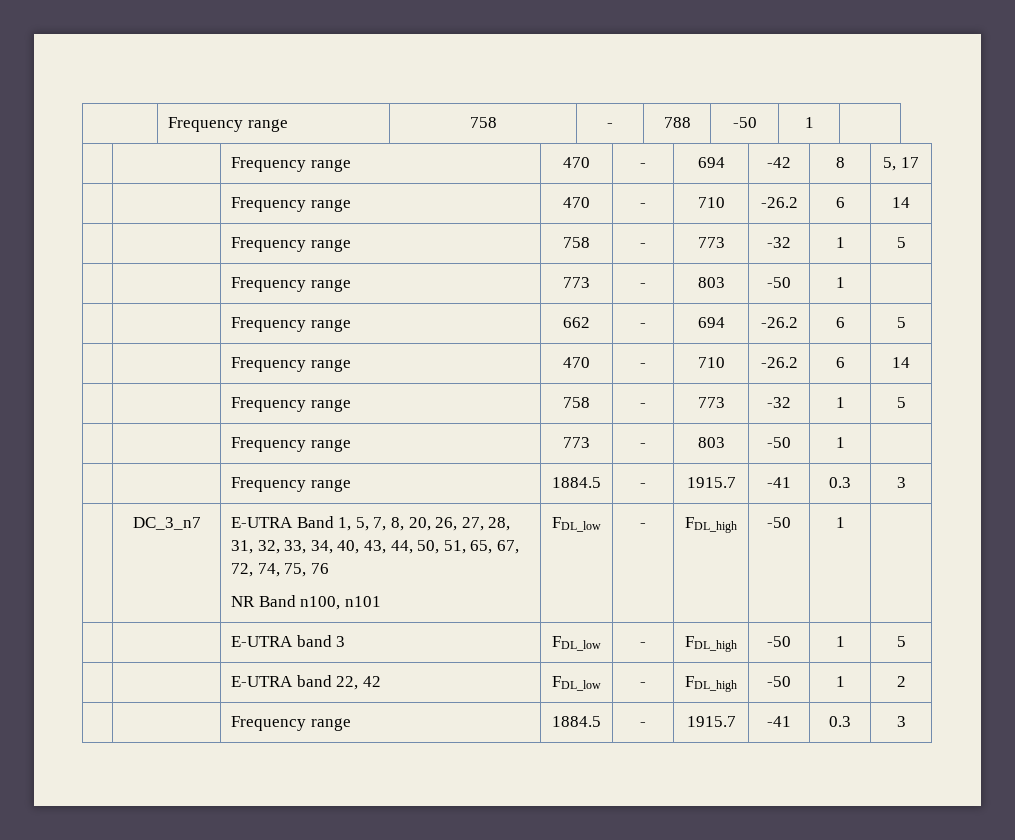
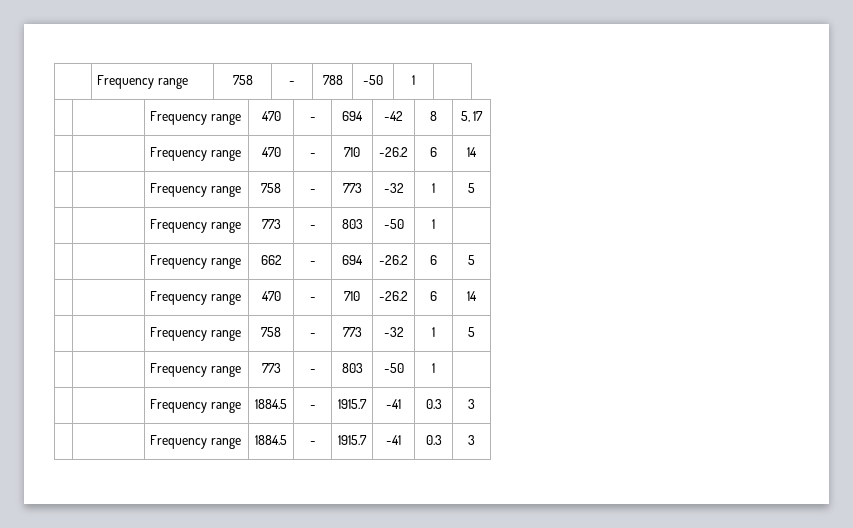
- | DC_3_n7 | E-UTRA Band 1, 5, 7, 8, 20, 26, 27, 28, 31, 32, 33, 34, 40, 43, 44, 50, 51, 65, 67, 72, 74, 75, 76
- NR Band n100, n101 | FDL_low | - | FDL_high | -50 | 1 |
- | | E-UTRA band 3 | FDL_low | - | FDL_high | -50 | 1 | 5
- | | E-UTRA band 22, 42 | FDL_low | - | FDL_high | -50 | 1 | 2

